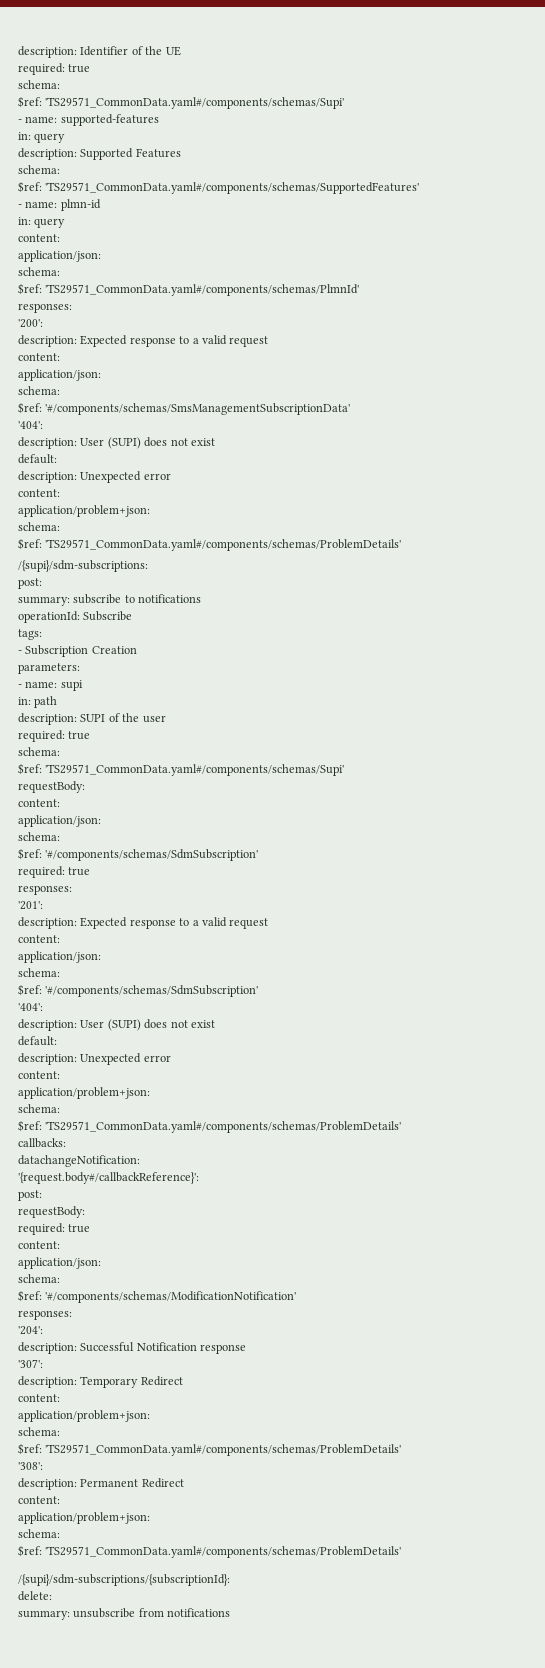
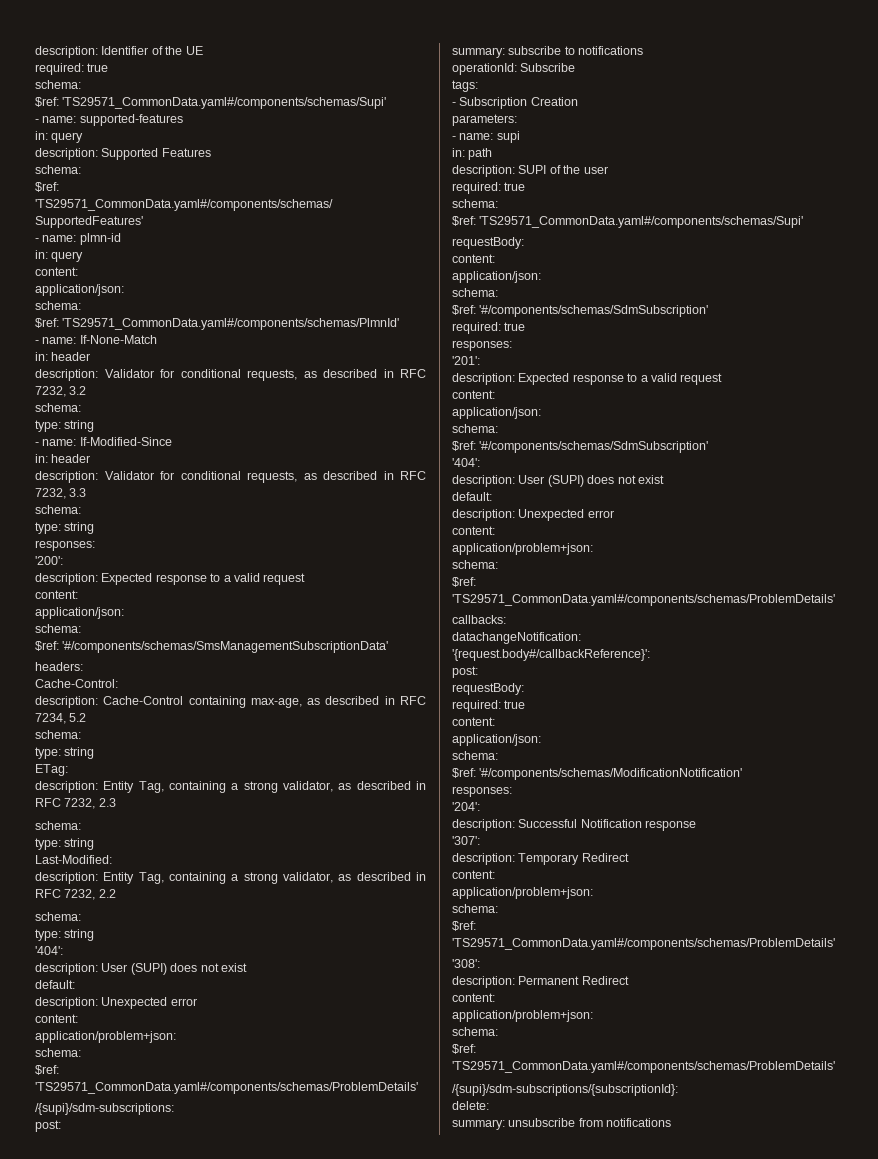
+ - name: If-None-Match
+ in: header
+ description: Validator for conditional requests, as described in RFC 7232, 3.2
+ schema:
+ type: string
+ - name: If-Modified-Since
+ in: header
+ description: Validator for conditional requests, as described in RFC 7232, 3.3
+ schema:
+ type: string
+ headers:
+ Cache-Control:
+ description: Cache-Control containing max-age, as described in RFC 7234, 5.2
+ schema:
+ type: string
+ ETag:
+ description: Entity Tag, containing a strong validator, as described in RFC 7232, 2.3
+ schema:
+ type: string
+ Last-Modified:
+ description: Entity Tag, containing a strong validator, as described in RFC 7232, 2.2
+ schema:
+ type: string

